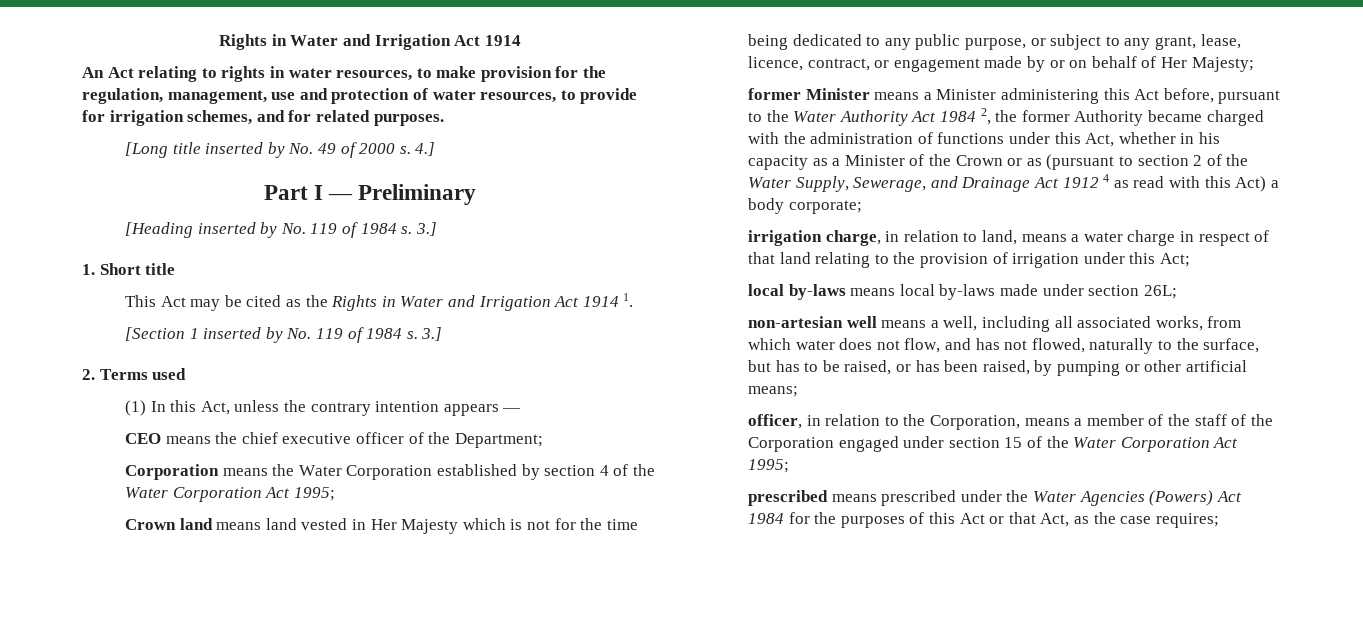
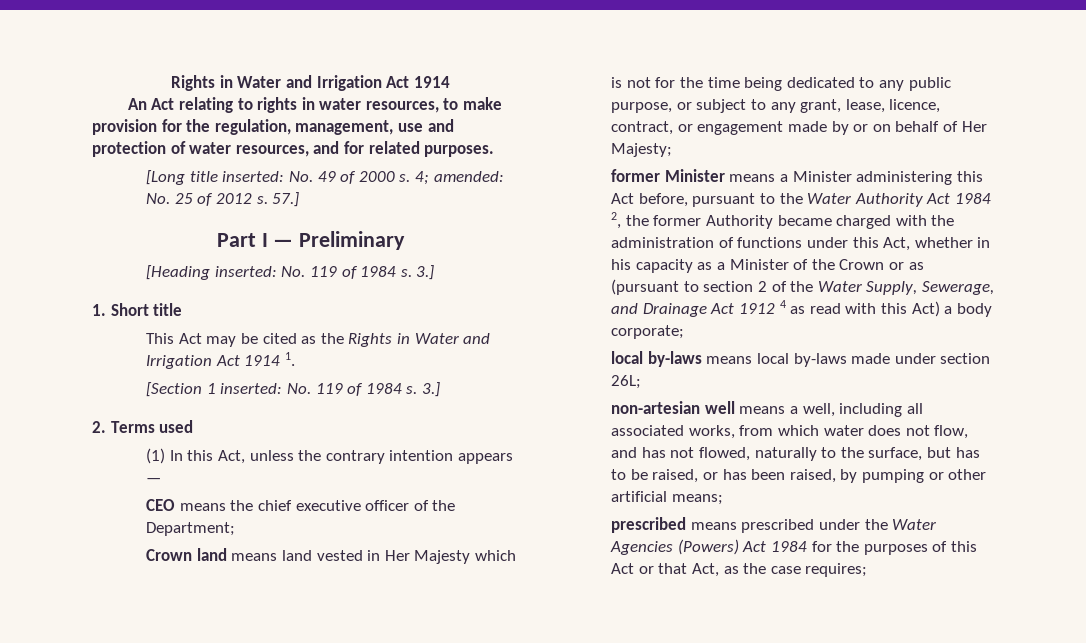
- An Act relating to rights in water resources, to make provision for the regulation, management, use and protection of water resources, to provide for irrigation schemes, and for related purposes.
+ An Act relating to rights in water resources, to make provision for the regulation, management, use and protection of water resources, and for related purposes.
- [Long title inserted by No. 49 of 2000 s.
+ [Long title inserted: No. 49 of 2000 s.
- 4.]
+ 4; amended: No. 25 of 2012 s. 57.]
- [Heading inserted by No. 119 of 1984 s.
+ [Heading inserted: No. 119 of 1984 s.
- [Section 1 inserted by No. 119 of 1984 s.
+ [Section 1 inserted: No. 119 of 1984 s.
- Corporation means the Water Corporation established by section 4 of the Water Corporation Act 1995;
- irrigation charge, in relation to land, means a water charge in respect of that land relating to the provision of irrigation under this Act;
- officer, in relation to the Corporation, means a member of the staff of the Corporation engaged under section 15 of the Water Corporation Act 1995;

